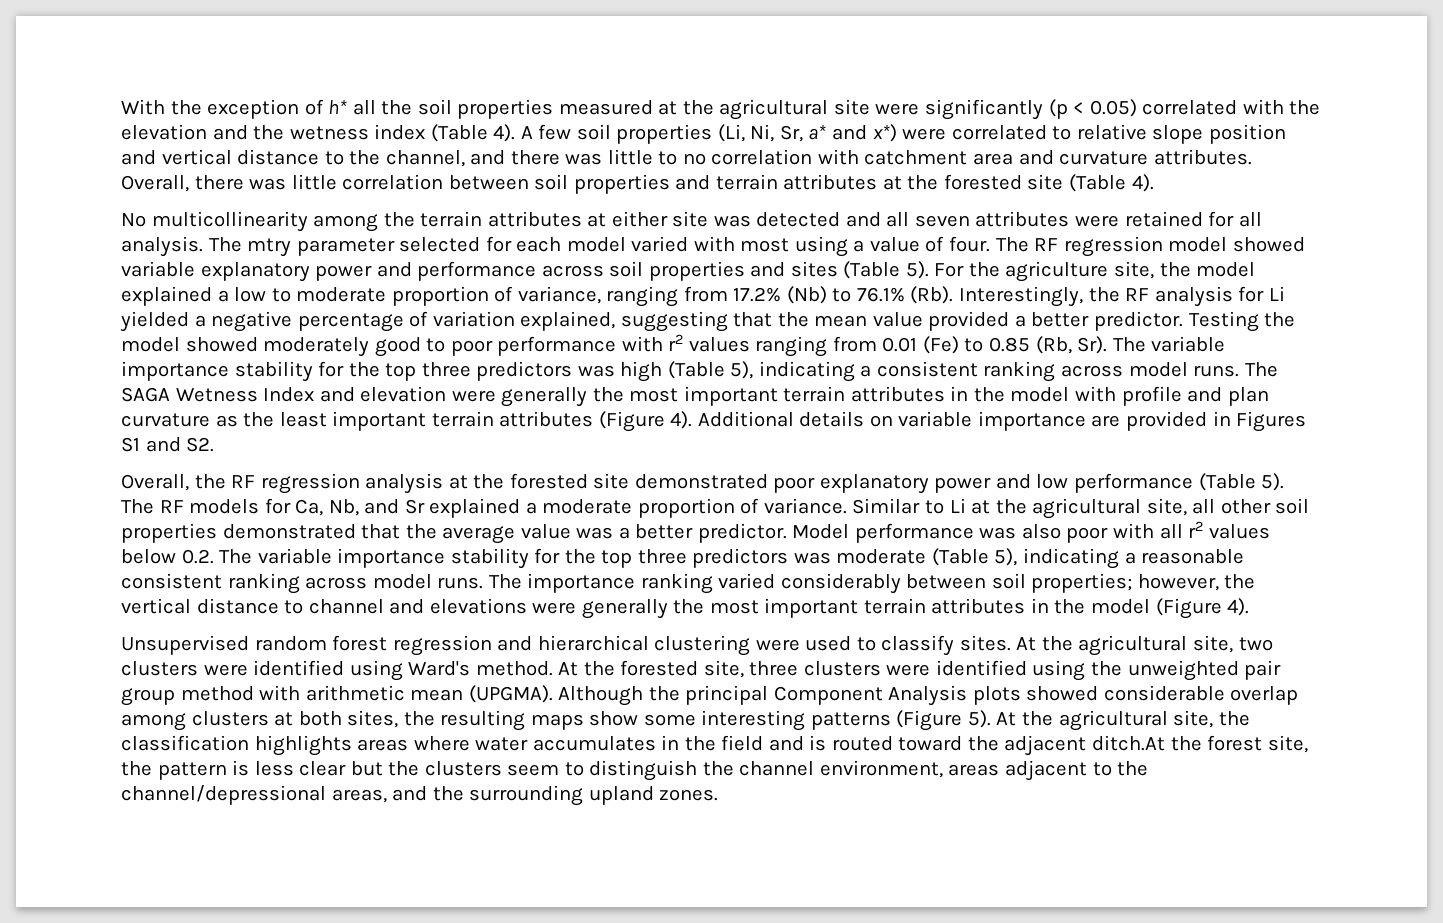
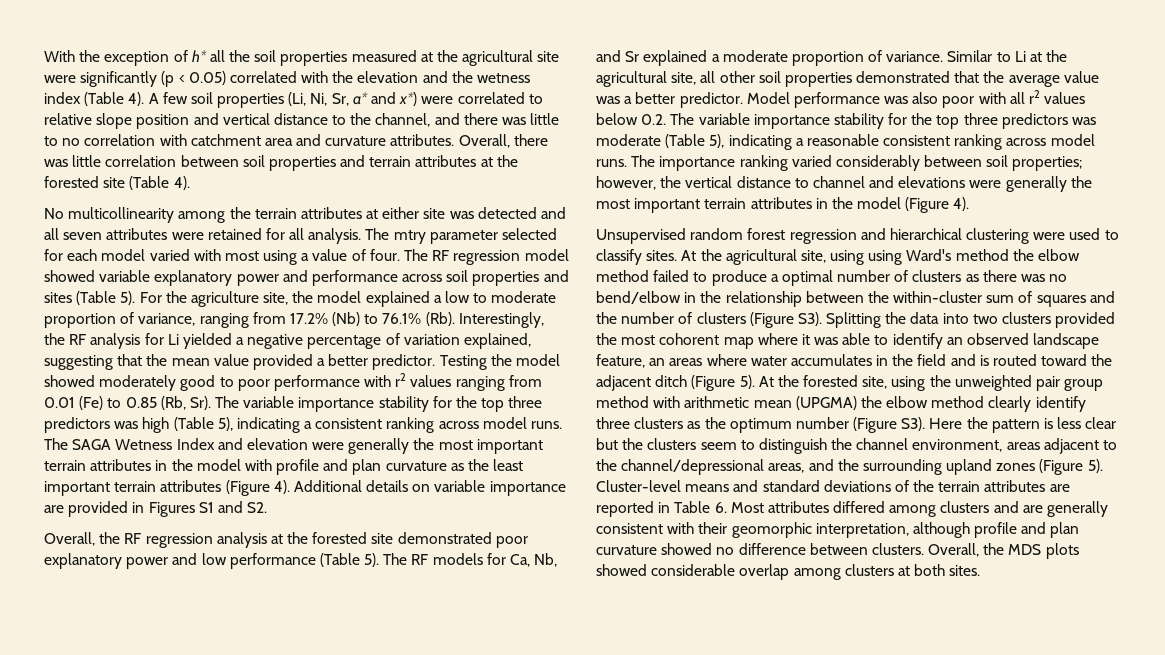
- At the agricultural site, two clusters were identified using Ward's method. At the forested site, three clusters were identified using the unweighted pair group method with arithmetic mean (UPGMA). Although the principal Component Analysis plots showed considerable overlap among clusters at both sites, the resulting maps show some interesting patterns (Figure 5). At the agricultural site, the classification highlights areas where water accumulates in the field and is routed toward the adjacent ditch.At the forest site, the pattern is less clear but the clusters seem to distinguish the channel environment, areas adjacent to the channel/depressional areas, and the surrounding upland zones.
+ At the agricultural site, using using Ward's method the elbow method failed to produce a optimal number of clusters as there was no bend/elbow in the relationship between the within-cluster sum of squares and the number of clusters (Figure S3). Splitting the data into two clusters provided the most cohorent map where it was able to identify an observed landscape feature, an areas where water accumulates in the field and is routed toward the adjacent ditch (Figure 5). At the forested site, using the unweighted pair group method with arithmetic mean (UPGMA) the elbow method clearly identify three clusters as the optimum number (Figure S3). Here the pattern is less clear but the clusters seem to distinguish the channel environment, areas adjacent to the channel/depressional areas, and the surrounding upland zones (Figure 5). Cluster-level means and standard deviations of the terrain attributes are reported in Table 6. Most attributes differed among clusters and are generally consistent with their geomorphic interpretation, although profile and plan curvature showed no difference between clusters. Overall, the MDS plots showed considerable overlap among clusters at both sites.

